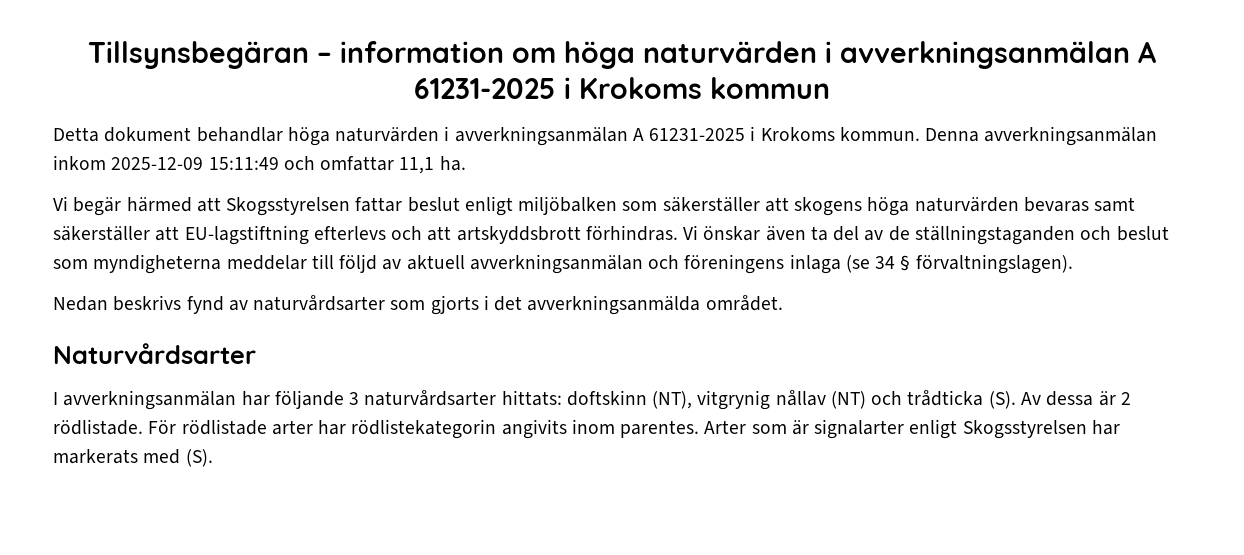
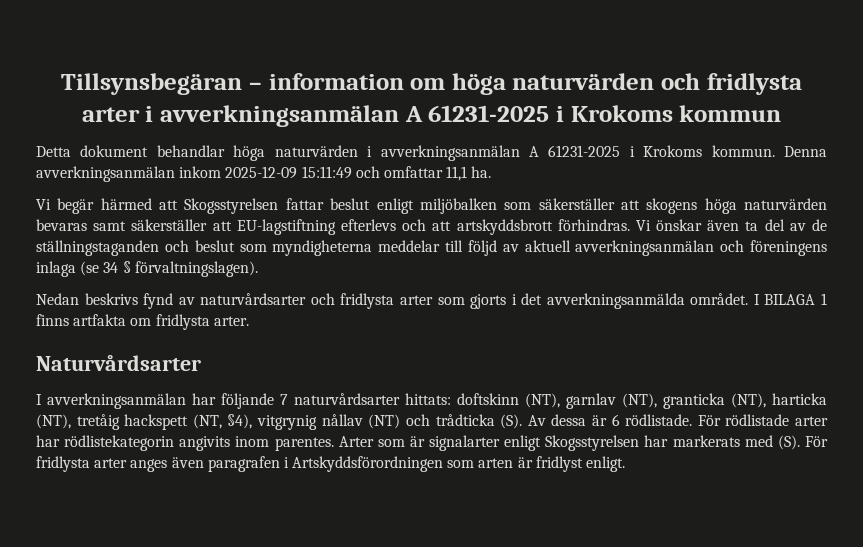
- Tillsynsbegäran – information om höga naturvärden i avverkningsanmälan A 61231-2025 i Krokoms kommun
+ Tillsynsbegäran – information om höga naturvärden och fridlysta arter i avverkningsanmälan A 61231-2025 i Krokoms kommun
- Nedan beskrivs fynd av naturvårdsarter som gjorts i det avverkningsanmälda området.
+ Nedan beskrivs fynd av naturvårdsarter och fridlysta arter som gjorts i det avverkningsanmälda området. I BILAGA 1 finns artfakta om fridlysta arter.
- I avverkningsanmälan har följande 3 naturvårdsarter hittats: doftskinn (NT), vitgrynig nållav (NT) och trådticka (S). Av dessa är 2 rödlistade.
+ I avverkningsanmälan har följande 7 naturvårdsarter hittats: doftskinn (NT), garnlav (NT), granticka (NT), harticka (NT), tretåig hackspett (NT, §4), vitgrynig nållav (NT) och trådticka (S). Av dessa är 6 rödlistade.
- Arter som är signalarter enligt Skogsstyrelsen har markerats med (S).
+ Arter som är signalarter enligt Skogsstyrelsen har markerats med (S). För fridlysta arter anges även paragrafen i Artskyddsförordningen som arten är fridlyst enligt.

